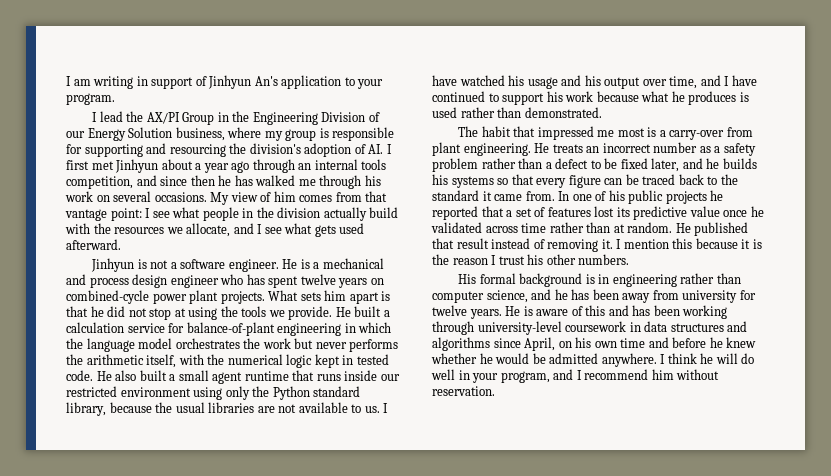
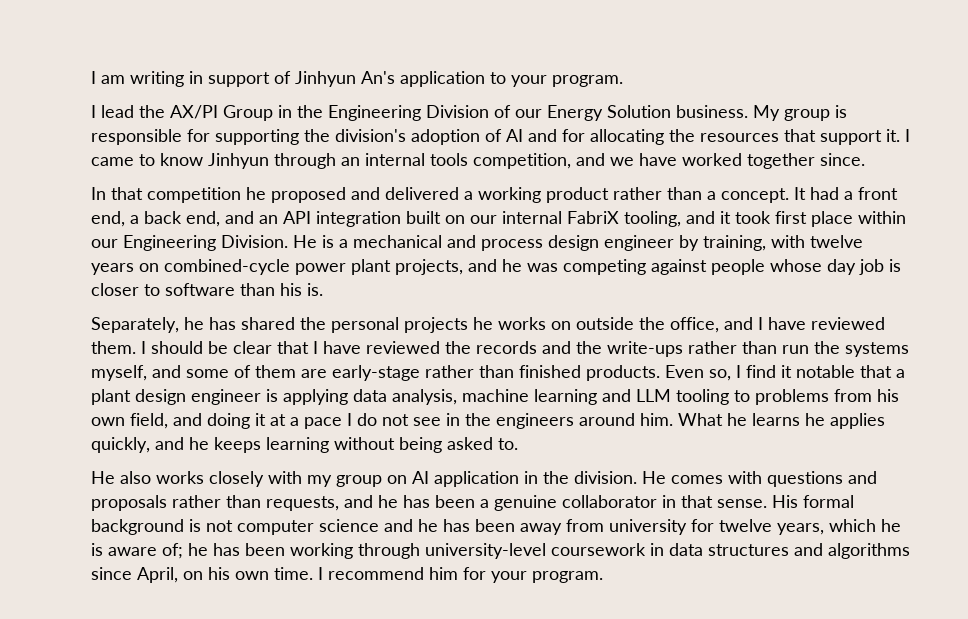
- I lead the AX/PI Group in the Engineering Division of our Energy Solution business, where my group is responsible for supporting and resourcing the division's adoption of AI. I first met Jinhyun about a year ago through an internal tools competition, and since then he has walked me through his work on several occasions. My view of him comes from that vantage point: I see what people in the division actually build with the resources we allocate, and I see what gets used afterward.
- Jinhyun is not a software engineer.
+ I lead the AX/PI Group in the Engineering Division of our Energy Solution business. My group is responsible for supporting the division's adoption of AI and for allocating the resources that support it. I came to know Jinhyun through an internal tools competition, and we have worked together since.
+ In that competition he proposed and delivered a working product rather than a concept. It had a front end, a back end, and an API integration built on our internal FabriX tooling, and it took first place within our Engineering Division.
- He is a mechanical and process design engineer who has spent twelve years on combined-cycle power plant projects. What sets him apart is that he did not stop at using the tools we provide. He built a calculation service for balance-of-plant engineering in which the language model orchestrates the work but never performs the arithmetic itself, with the numerical logic kept in tested code. He also built a small agent runtime that runs inside our restricted environment using only the Python standard library, because the usual libraries are not available to us. I have watched his usage and his output over time, and I have continued to support his work because what he produces is used rather than demonstrated.
- The habit that impressed me most is a carry-over from plant engineering. He treats an incorrect number as a safety problem rather than a defect to be fixed later, and he builds his systems so that every figure can be traced back to the standard it came from. In one of his public projects he reported that a set of features lost its predictive value once he validated across time rather than at random. He published that result instead of removing it. I mention this because it is the reason I trust his other numbers.
- His formal background is in engineering rather than computer science, and he has been away from university for twelve years. He is aware of this and has been working through university-level coursework in data structures and algorithms since April, on his own time and before he knew whether he would be admitted anywhere. I think he will do well in your program, and I recommend him without reservation.
+ He is a mechanical and process design engineer by training, with twelve years on combined-cycle power plant projects, and he was competing against people whose day job is closer to software than his is.
+ Separately, he has shared the personal projects he works on outside the office, and I have reviewed them. I should be clear that I have reviewed the records and the write-ups rather than run the systems myself, and some of them are early-stage rather than finished products. Even so, I find it notable that a plant design engineer is applying data analysis, machine learning and LLM tooling to problems from his own field, and doing it at a pace I do not see in the engineers around him. What he learns he applies quickly, and he keeps learning without being asked to.
+ He also works closely with my group on AI application in the division. He comes with questions and proposals rather than requests, and he has been a genuine collaborator in that sense. His formal background is not computer science and he has been away from university for twelve years, which he is aware of; he has been working through university-level coursework in data structures and algorithms since April, on his own time. I recommend him for your program.

